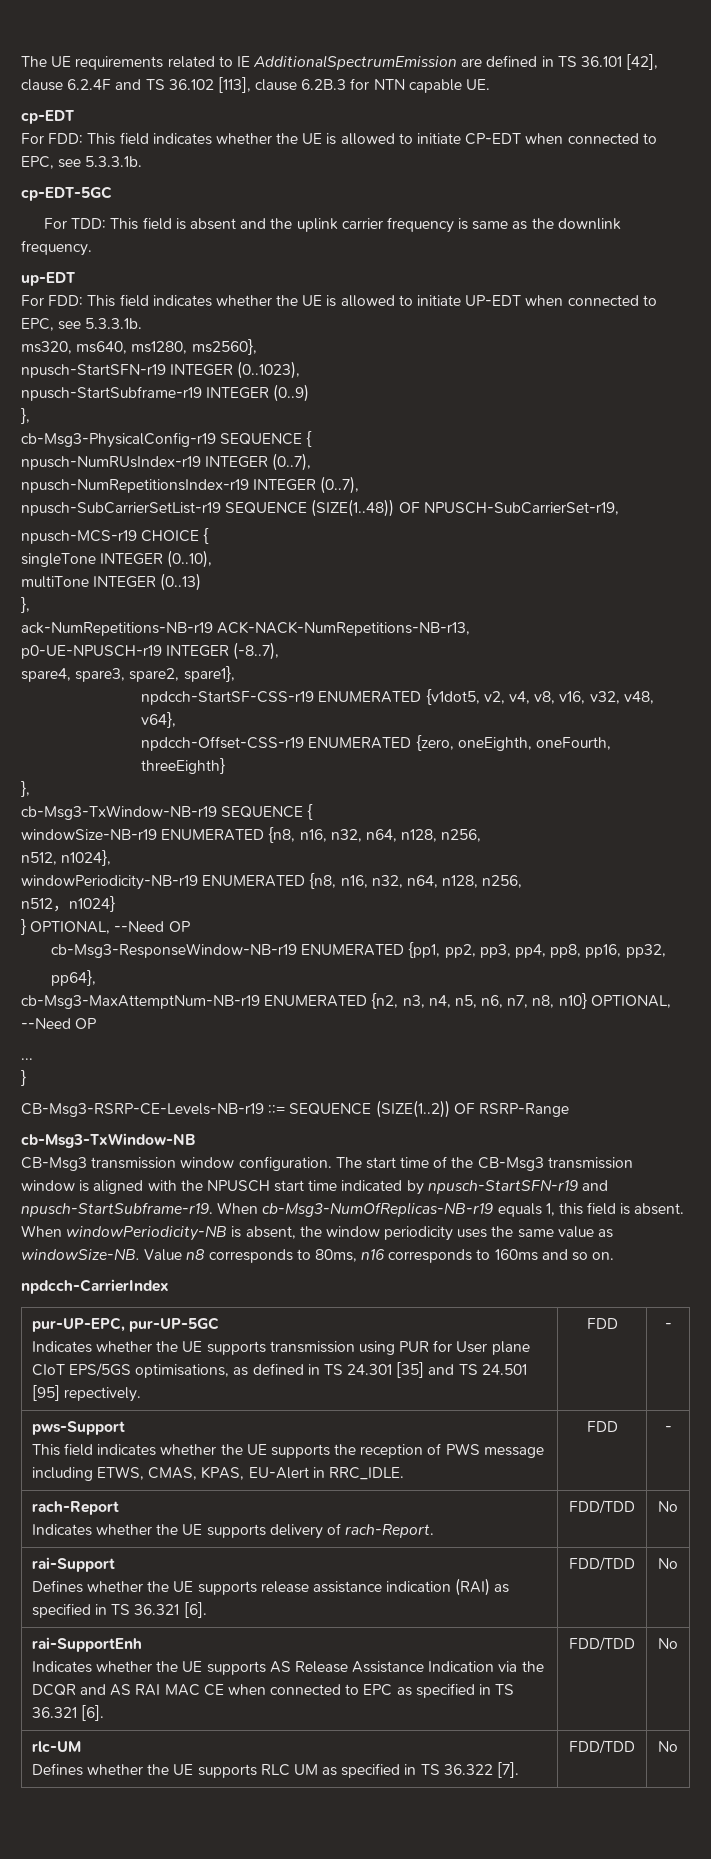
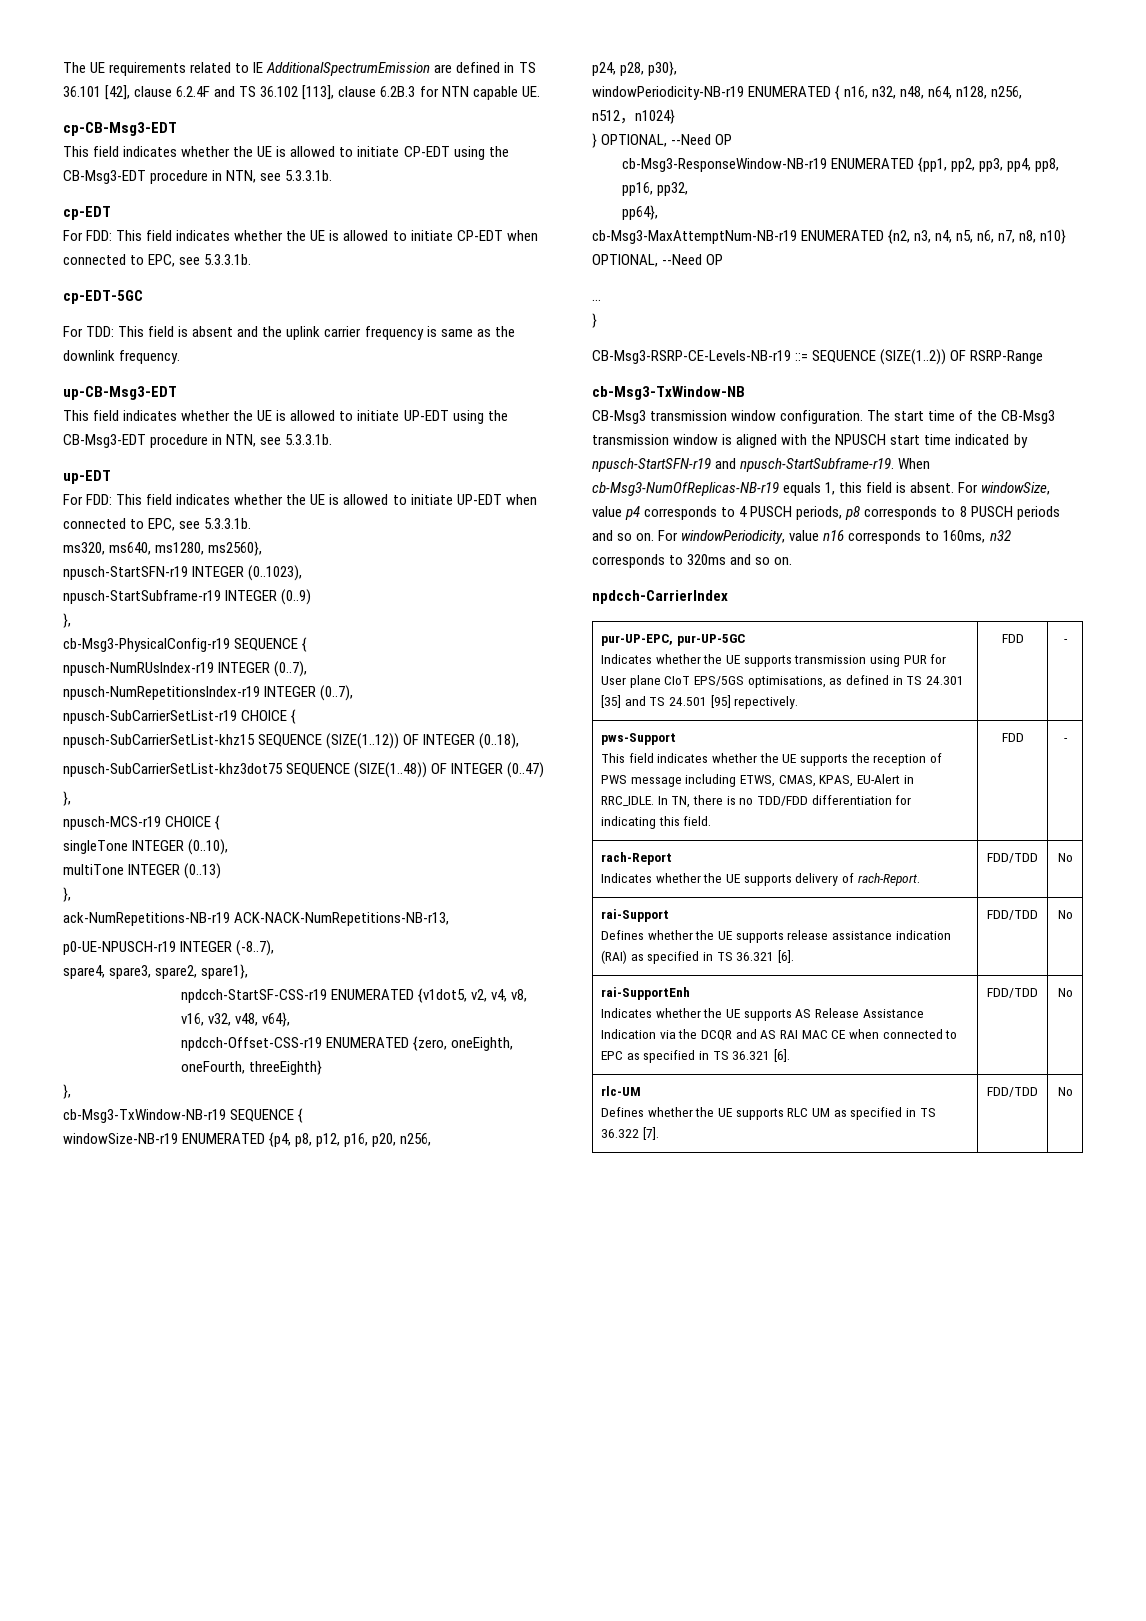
+ cp-CB-Msg3-EDT
+ This field indicates whether the UE is allowed to initiate CP-EDT using the CB-Msg3-EDT procedure in NTN, see 5.3.3.1b.
+ up-CB-Msg3-EDT
+ This field indicates whether the UE is allowed to initiate UP-EDT using the CB-Msg3-EDT procedure in NTN, see 5.3.3.1b.
- npusch-SubCarrierSetList-r19 SEQUENCE (SIZE(1..48)) OF NPUSCH-SubCarrierSet-r19,
+ npusch-SubCarrierSetList-r19 CHOICE {
+ npusch-SubCarrierSetList-khz15 SEQUENCE (SIZE(1..12)) OF INTEGER (0..18),
+ npusch-SubCarrierSetList-khz3dot75 SEQUENCE (SIZE(1..48)) OF INTEGER (0..47)
+ },
- windowSize-NB-r19 ENUMERATED {n8, n16, n32, n64, n128, n256,
- n512, n1024},
+ windowSize-NB-r19 ENUMERATED {p4, p8, p12, p16, p20, n256,
+ p24, p28, p30},
- windowPeriodicity-NB-r19 ENUMERATED {n8, n16, n32, n64, n128, n256,
+ windowPeriodicity-NB-r19 ENUMERATED { n16, n32, n48, n64, n128, n256,
- When windowPeriodicity-NB is absent, the window periodicity uses the same value as windowSize-NB. Value n8 corresponds to 80ms, n16 corresponds to 160ms and so on.
+ For windowSize, value p4 corresponds to 4 PUSCH periods, p8 corresponds to 8 PUSCH periods and so on. For windowPeriodicity, value n16 corresponds to 160ms, n32 corresponds to 320ms and so on.
  pws-Support
- This field indicates whether the UE supports the reception of PWS message including ETWS, CMAS, KPAS, EU-Alert in RRC_IDLE. | FDD | -
+ This field indicates whether the UE supports the reception of PWS message including ETWS, CMAS, KPAS, EU-Alert in RRC_IDLE. In TN, there is no TDD/FDD differentiation for indicating this field. | FDD | -

